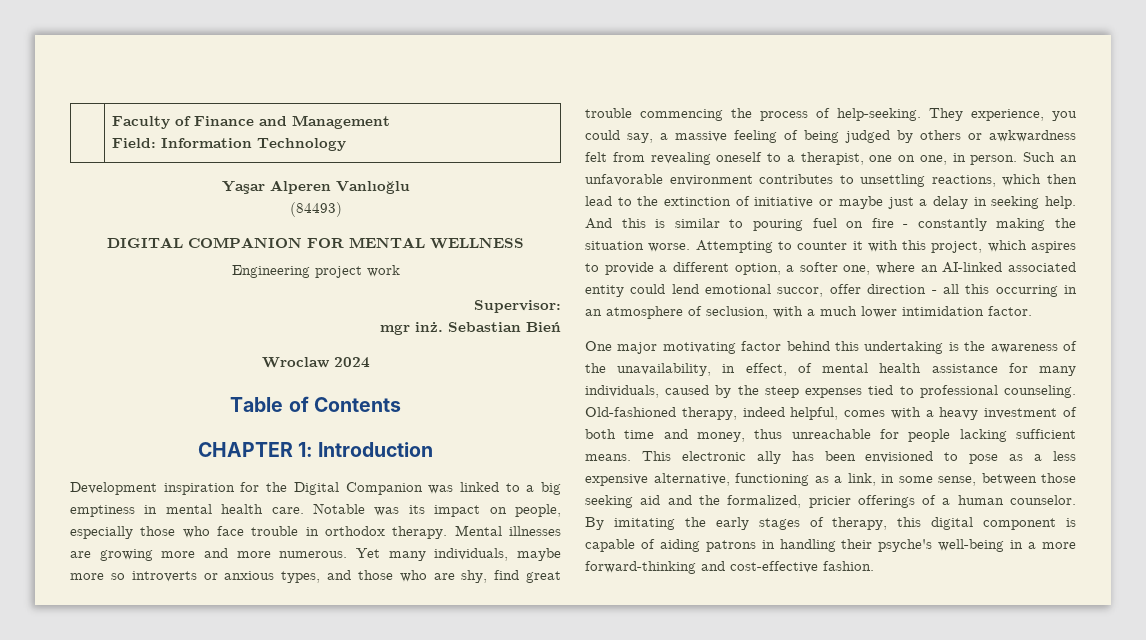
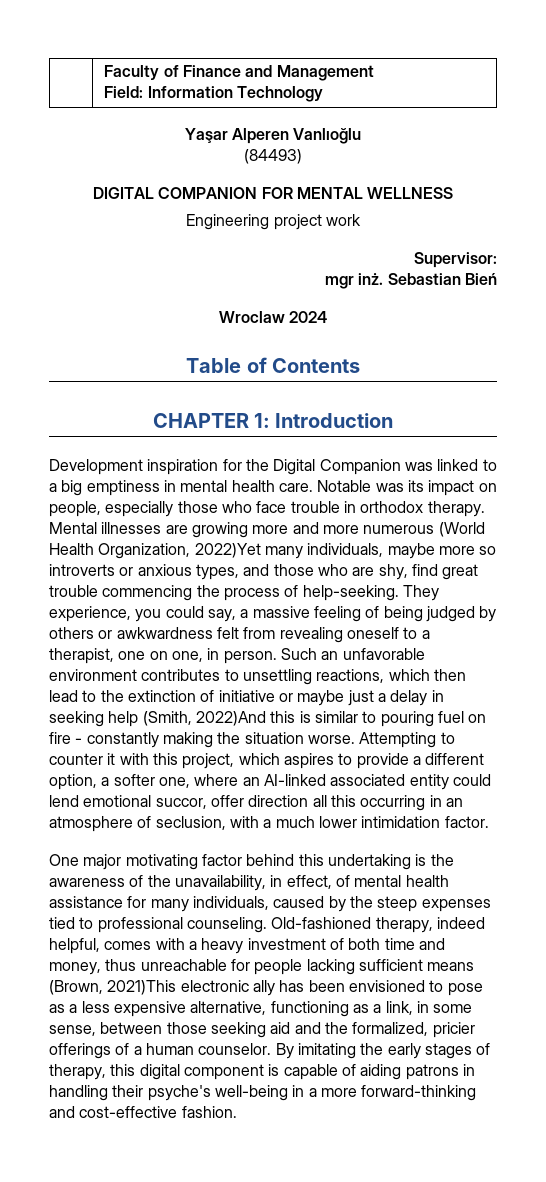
- Mental illnesses are growing more and more numerous. Yet many individuals, maybe more so introverts or anxious types, and those who are shy, find great trouble commencing the process of help-seeking.
+ Mental illnesses are growing more and more numerous (World Health Organization, 2022)Yet many individuals, maybe more so introverts or anxious types, and those who are shy, find great trouble commencing the process of help-seeking.
- Such an unfavorable environment contributes to unsettling reactions, which then lead to the extinction of initiative or maybe just a delay in seeking help. And this is similar to pouring fuel on fire - constantly making the situation worse.
+ Such an unfavorable environment contributes to unsettling reactions, which then lead to the extinction of initiative or maybe just a delay in seeking help (Smith, 2022)And this is similar to pouring fuel on fire - constantly making the situation worse.
- Attempting to counter it with this project, which aspires to provide a different option, a softer one, where an AI-linked associated entity could lend emotional succor, offer direction - all this occurring in an atmosphere of seclusion, with a much lower intimidation factor.
+ Attempting to counter it with this project, which aspires to provide a different option, a softer one, where an AI-linked associated entity could lend emotional succor, offer direction all this occurring in an atmosphere of seclusion, with a much lower intimidation factor.
- Old-fashioned therapy, indeed helpful, comes with a heavy investment of both time and money, thus unreachable for people lacking sufficient means. This electronic ally has been envisioned to pose as a less expensive alternative, functioning as a link, in some sense, between those seeking aid and the formalized, pricier offerings of a human counselor.
+ Old-fashioned therapy, indeed helpful, comes with a heavy investment of both time and money, thus unreachable for people lacking sufficient means (Brown, 2021)This electronic ally has been envisioned to pose as a less expensive alternative, functioning as a link, in some sense, between those seeking aid and the formalized, pricier offerings of a human counselor.

